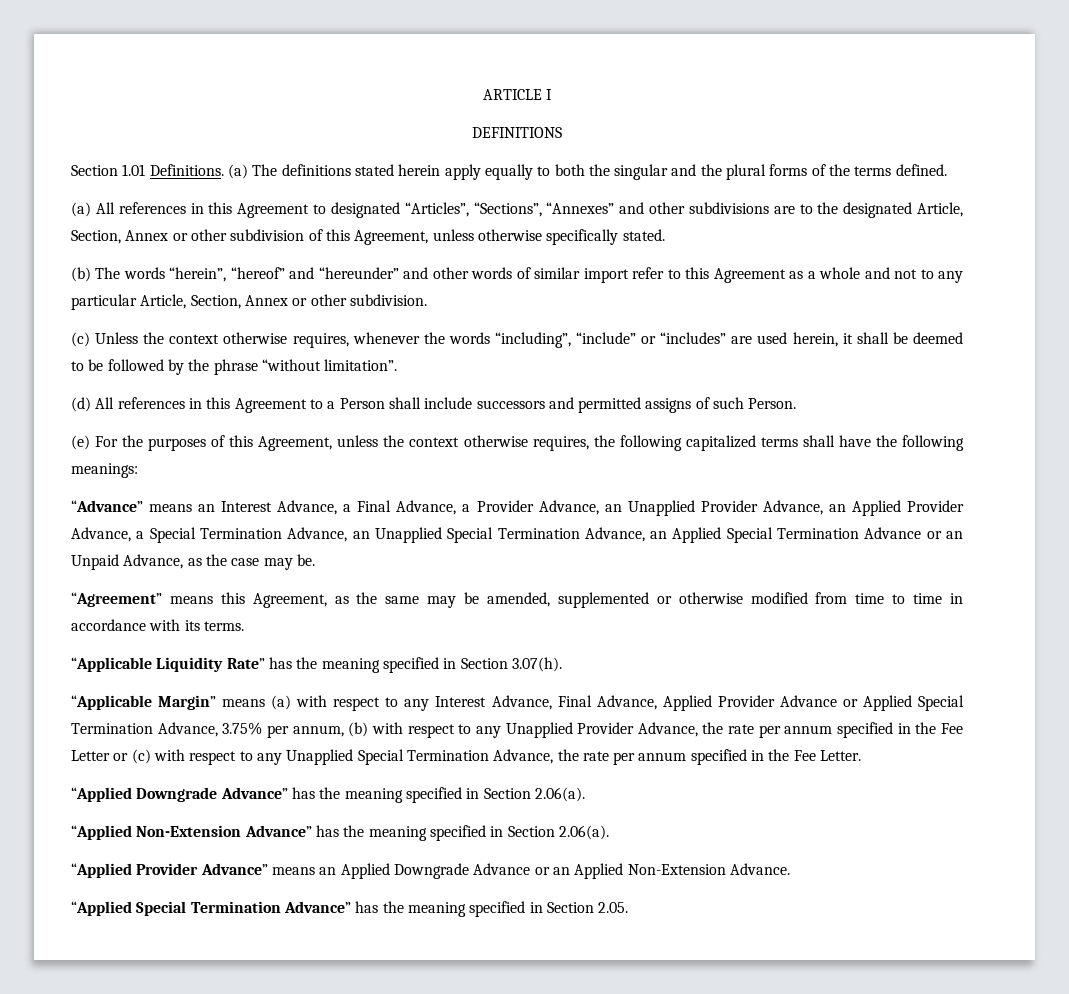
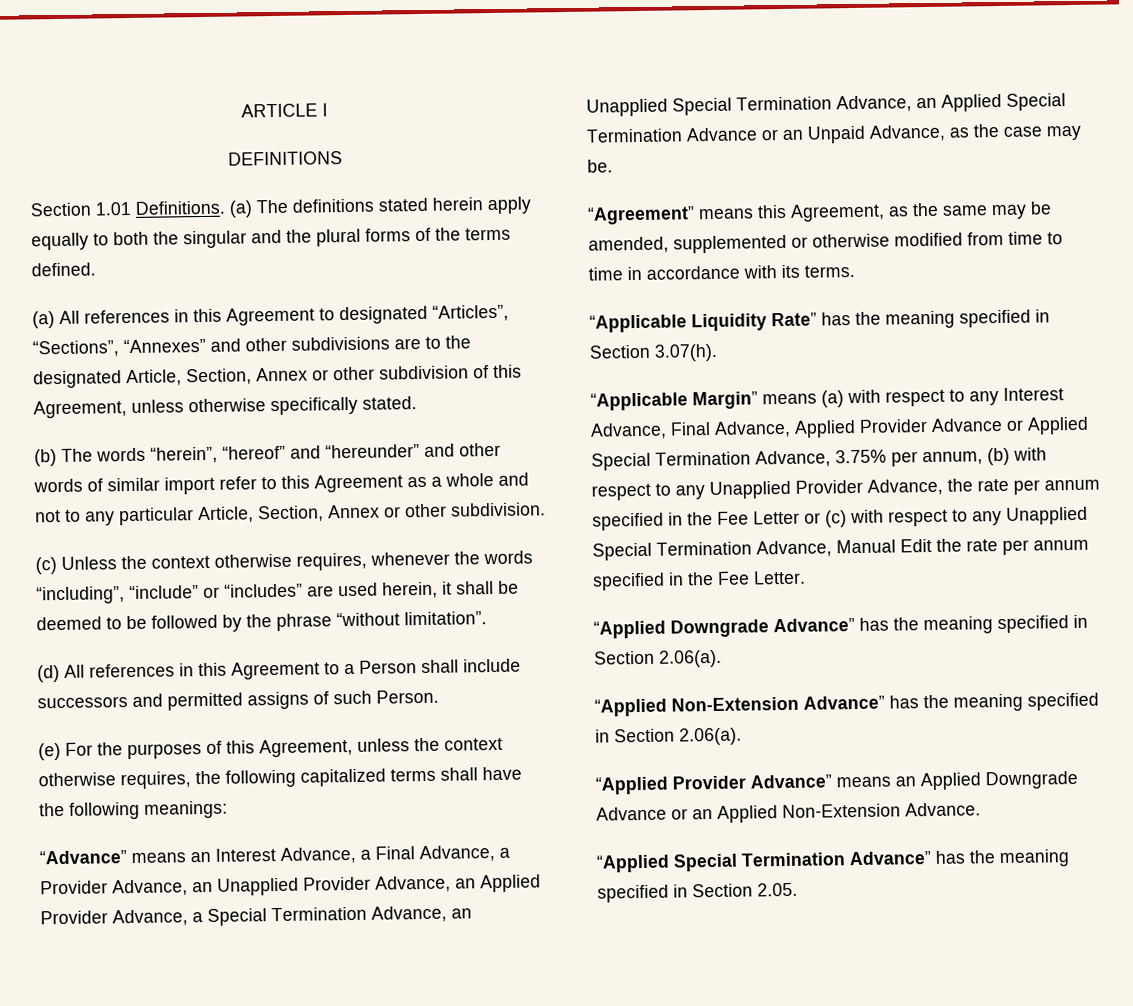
- “Applicable Margin” means (a) with respect to any Interest Advance, Final Advance, Applied Provider Advance or Applied Special Termination Advance, 3.75% per annum, (b) with respect to any Unapplied Provider Advance, the rate per annum specified in the Fee Letter or (c) with respect to any Unapplied Special Termination Advance, the rate per annum specified in the Fee Letter.
+ “Applicable Margin” means (a) with respect to any Interest Advance, Final Advance, Applied Provider Advance or Applied Special Termination Advance, 3.75% per annum, (b) with respect to any Unapplied Provider Advance, the rate per annum specified in the Fee Letter or (c) with respect to any Unapplied Special Termination Advance, Manual Edit the rate per annum specified in the Fee Letter.

